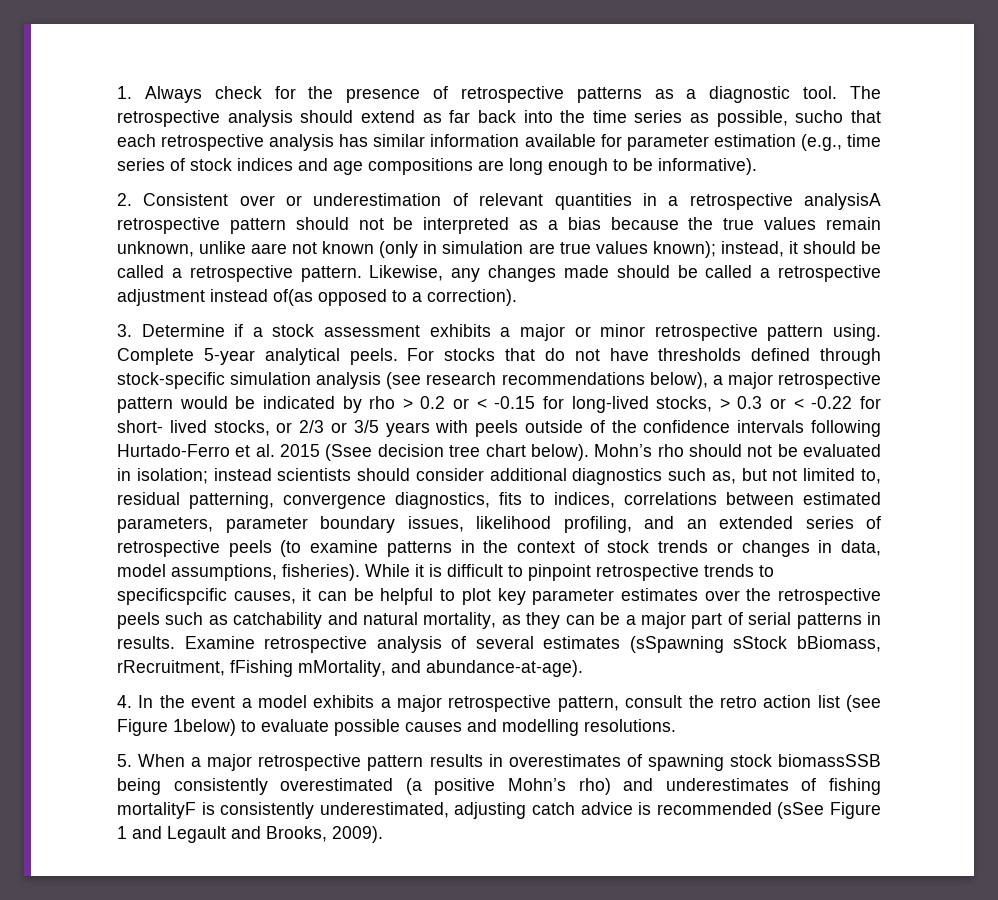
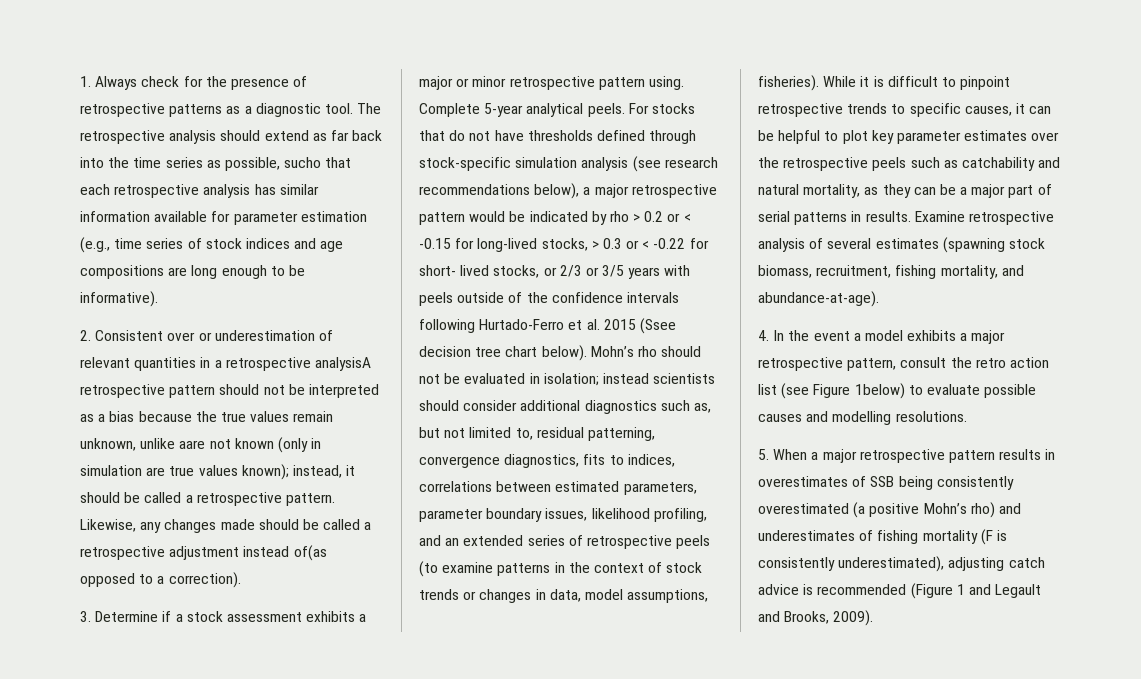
- While it is difficult to pinpoint retrospective trends to specificspcific causes, it can be helpful to plot key parameter estimates over the retrospective peels such as catchability and natural mortality, as they can be a major part of serial patterns in results.
+ While it is difficult to pinpoint retrospective trends to specific causes, it can be helpful to plot key parameter estimates over the retrospective peels such as catchability and natural mortality, as they can be a major part of serial patterns in results.
- Examine retrospective analysis of several estimates (sSpawning sStock bBiomass, rRecruitment, fFishing mMortality, and abundance-at-age).
+ Examine retrospective analysis of several estimates (spawning stock biomass, recruitment, fishing mortality, and abundance-at-age).
- 5. When a major retrospective pattern results in overestimates of spawning stock biomassSSB being consistently overestimated (a positive Mohn’s rho) and underestimates of fishing mortalityF is consistently underestimated, adjusting catch advice is recommended (sSee Figure 1 and Legault and Brooks, 2009).
+ 5. When a major retrospective pattern results in overestimates of SSB being consistently overestimated (a positive Mohn’s rho) and underestimates of fishing mortality (F is consistently underestimated), adjusting catch advice is recommended (Figure 1 and Legault and Brooks, 2009).

